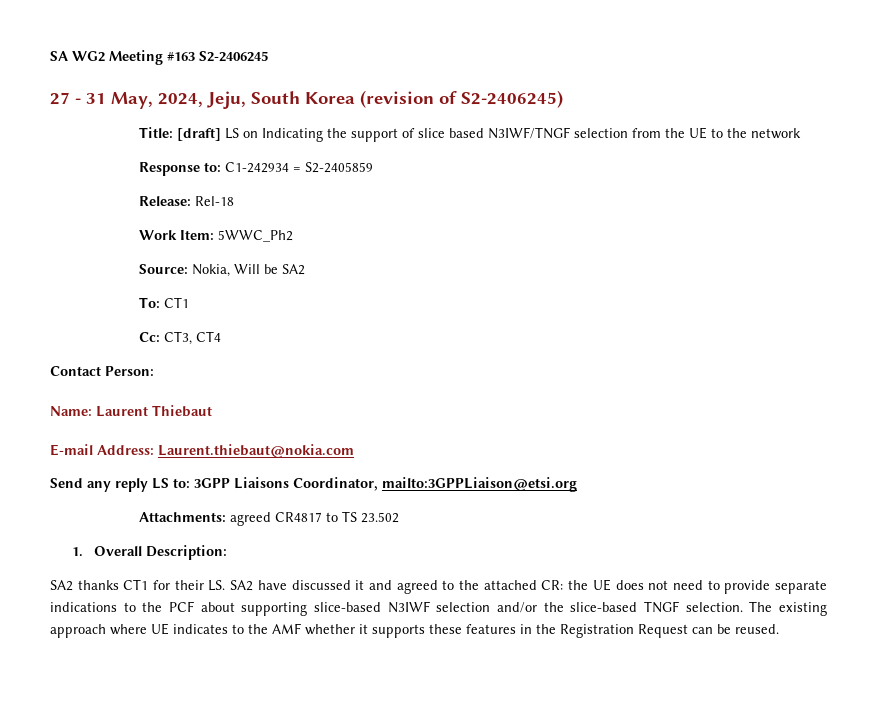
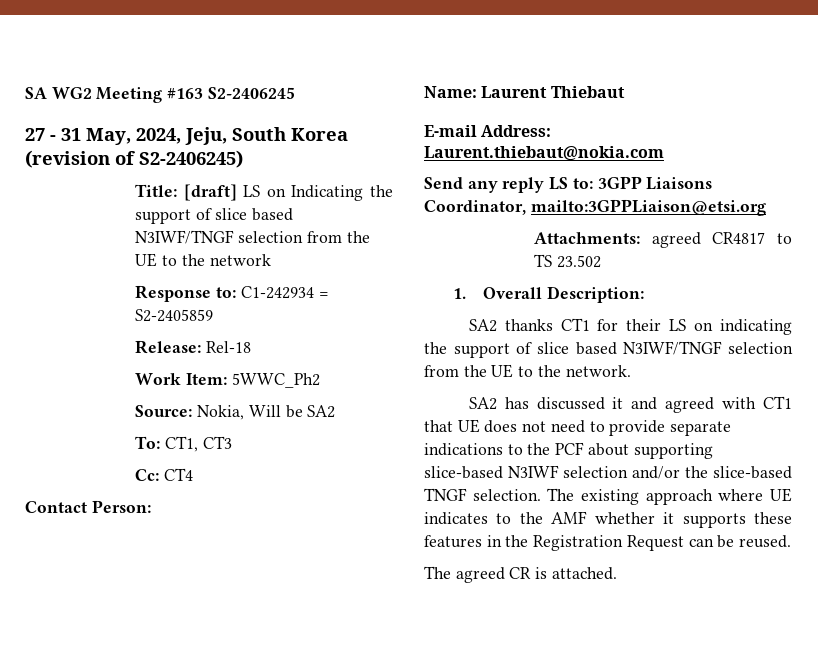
- To: CT1
+ To: CT1, CT3
- Cc: CT3, CT4
+ Cc: CT4
- SA2 thanks CT1 for their LS. SA2 have discussed it and agreed to the attached CR: the UE does not need to provide separate indications to the PCF about supporting slice-based N3IWF selection and/or the slice-based TNGF selection.
+ SA2 thanks CT1 for their LS on indicating the support of slice based N3IWF/TNGF selection from the UE to the network.
+ SA2 has discussed it and agreed with CT1 that UE does not need to provide separate indications to the PCF about supporting slice-based N3IWF selection and/or the slice-based TNGF selection.
+ The agreed CR is attached.

